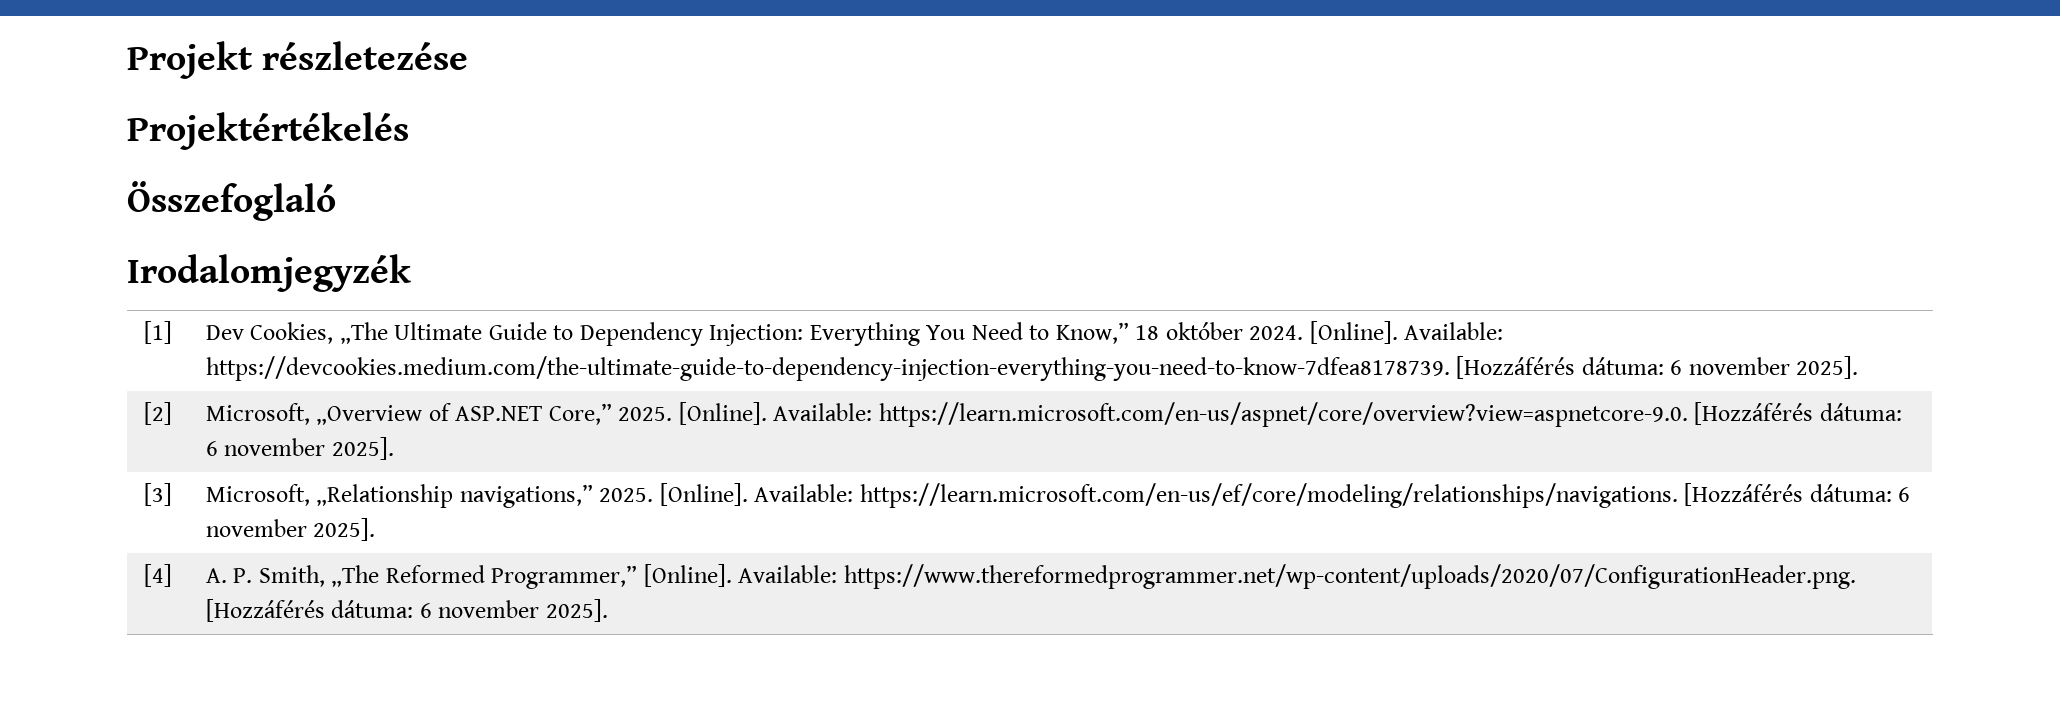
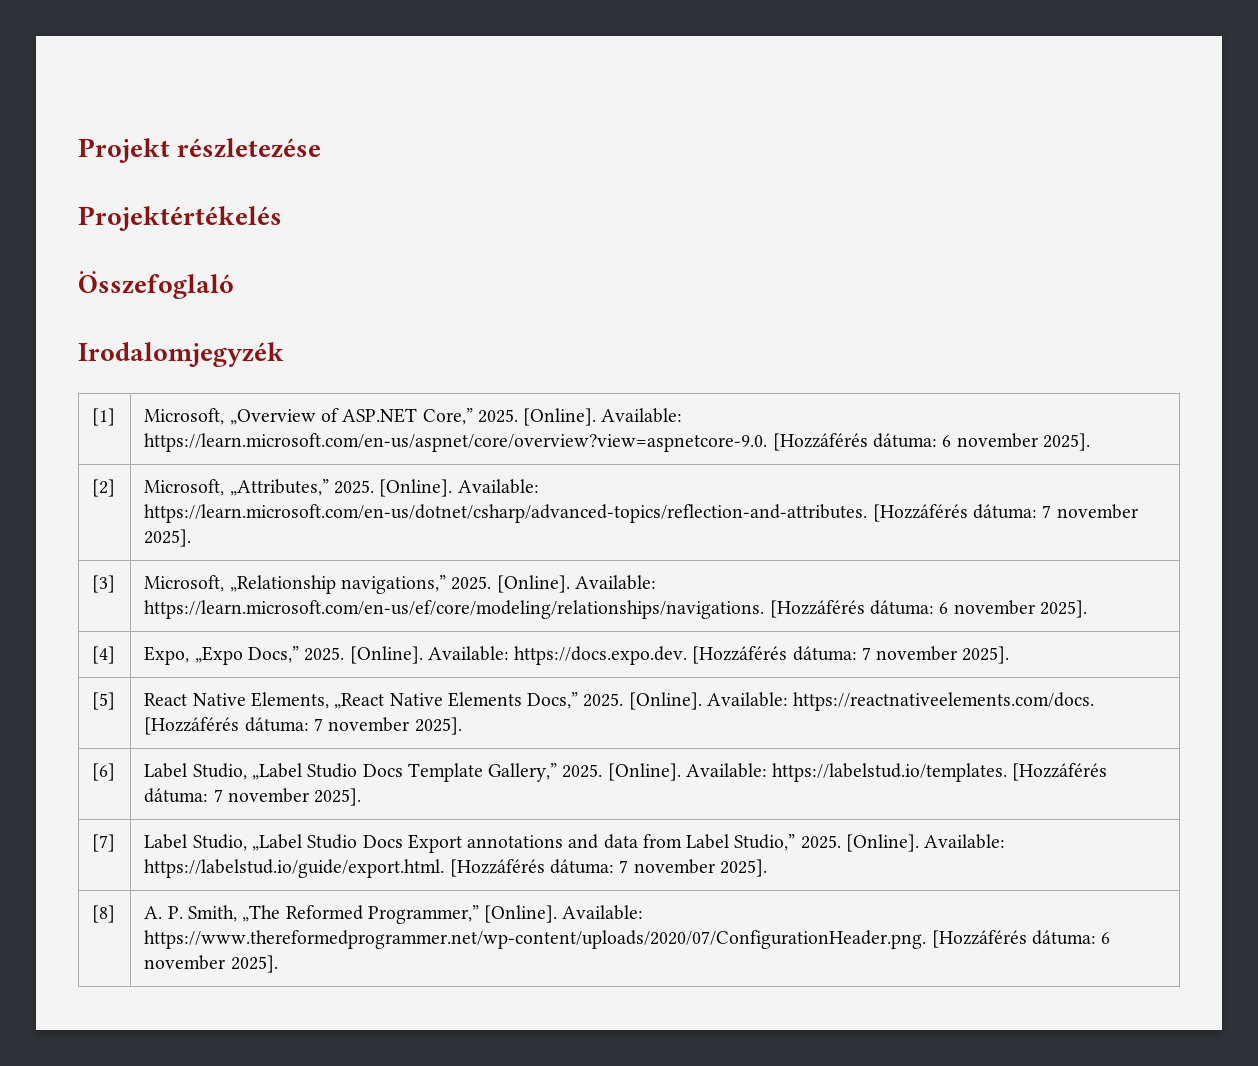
- [1] | Dev Cookies, „The Ultimate Guide to Dependency Injection: Everything You Need to Know,” 18 október 2024. [Online]. Available: https://devcookies.medium.com/the-ultimate-guide-to-dependency-injection-everything-you-need-to-know-7dfea8178739. [Hozzáférés dátuma: 6 november 2025].
- [2] | Microsoft, „Overview of ASP.NET Core,” 2025. [Online]. Available: https://learn.microsoft.com/en-us/aspnet/core/overview?view=aspnetcore-9.0. [Hozzáférés dátuma: 6 november 2025].
+ [1] | Microsoft, „Overview of ASP.NET Core,” 2025. [Online]. Available: https://learn.microsoft.com/en-us/aspnet/core/overview?view=aspnetcore-9.0. [Hozzáférés dátuma: 6 november 2025].
+ [2] | Microsoft, „Attributes,” 2025. [Online]. Available: https://learn.microsoft.com/en-us/dotnet/csharp/advanced-topics/reflection-and-attributes. [Hozzáférés dátuma: 7 november 2025].
- [4] | A. P. Smith, „The Reformed Programmer,” [Online]. Available: https://www.thereformedprogrammer.net/wp-content/uploads/2020/07/ConfigurationHeader.png. [Hozzáférés dátuma: 6 november 2025].
+ [4] | Expo, „Expo Docs,” 2025. [Online]. Available: https://docs.expo.dev. [Hozzáférés dátuma: 7 november 2025].
+ [5] | React Native Elements, „React Native Elements Docs,” 2025. [Online]. Available: https://reactnativeelements.com/docs. [Hozzáférés dátuma: 7 november 2025].
+ [6] | Label Studio, „Label Studio Docs Template Gallery,” 2025. [Online]. Available: https://labelstud.io/templates. [Hozzáférés dátuma: 7 november 2025].
+ [7] | Label Studio, „Label Studio Docs Export annotations and data from Label Studio,” 2025. [Online]. Available: https://labelstud.io/guide/export.html. [Hozzáférés dátuma: 7 november 2025].
+ [8] | A. P. Smith, „The Reformed Programmer,” [Online]. Available: https://www.thereformedprogrammer.net/wp-content/uploads/2020/07/ConfigurationHeader.png. [Hozzáférés dátuma: 6 november 2025].

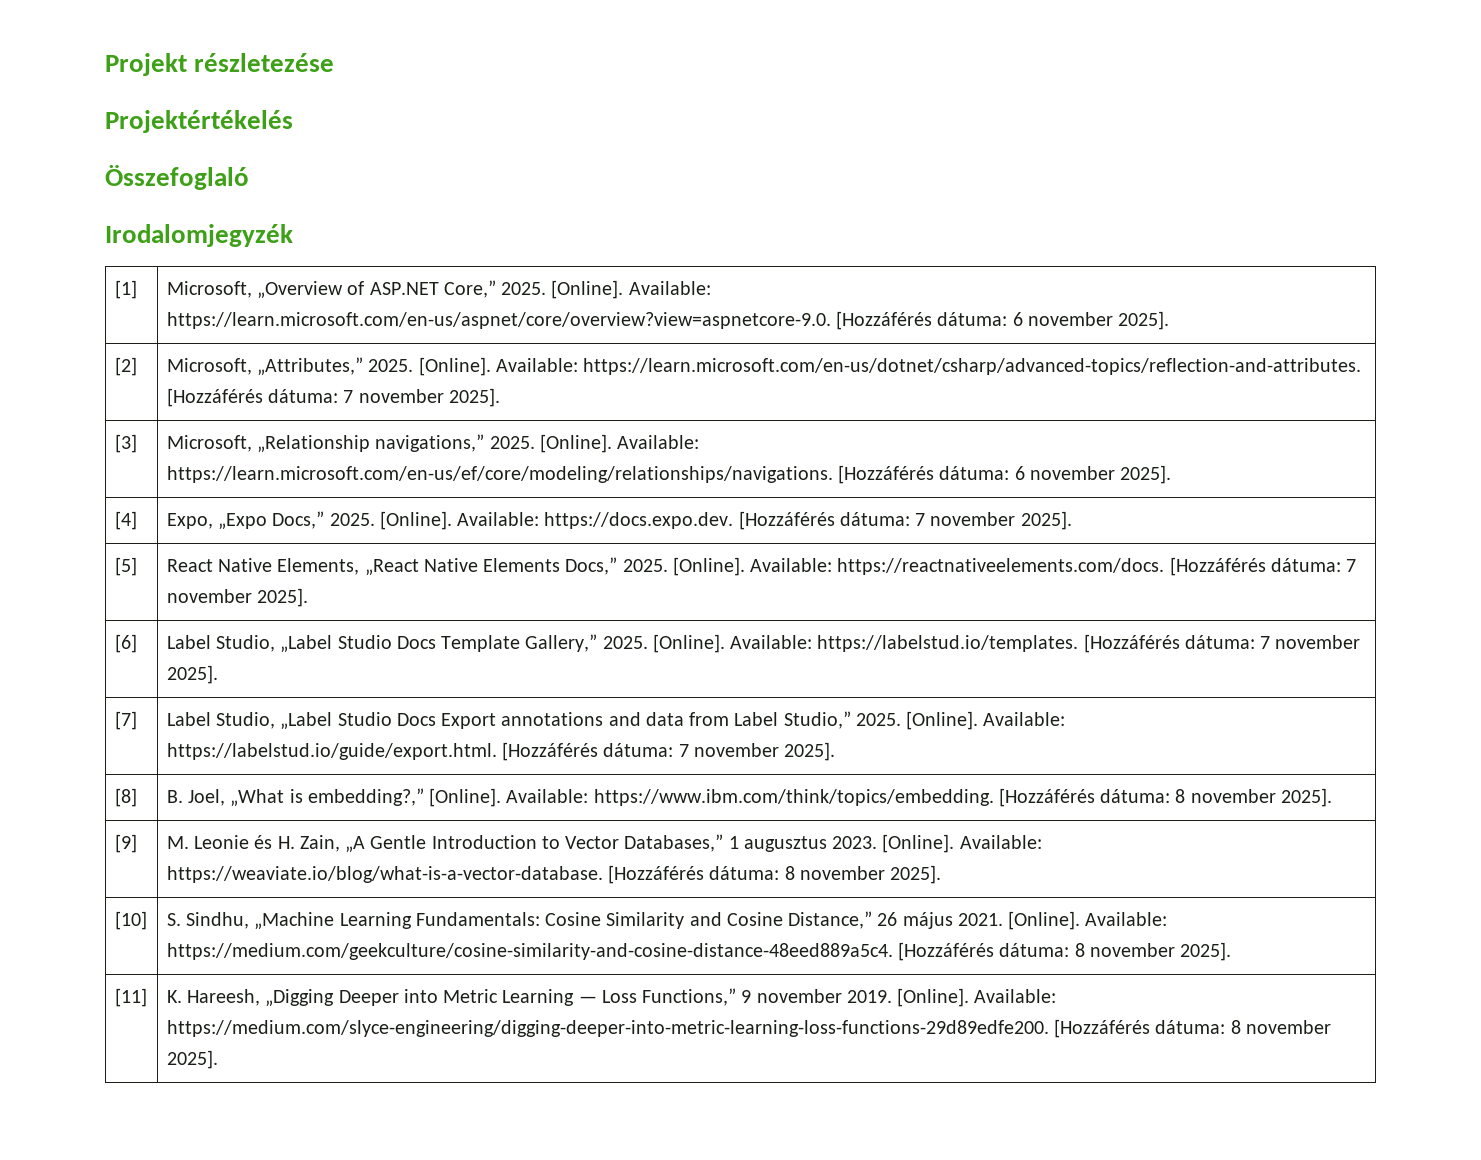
- [8] | A. P. Smith, „The Reformed Programmer,” [Online]. Available: https://www.thereformedprogrammer.net/wp-content/uploads/2020/07/ConfigurationHeader.png. [Hozzáférés dátuma: 6 november 2025].
+ [8] | B. Joel, „What is embedding?,” [Online]. Available: https://www.ibm.com/think/topics/embedding. [Hozzáférés dátuma: 8 november 2025].
+ [9] | M. Leonie és H. Zain, „A Gentle Introduction to Vector Databases,” 1 augusztus 2023. [Online]. Available: https://weaviate.io/blog/what-is-a-vector-database. [Hozzáférés dátuma: 8 november 2025].
+ [10] | S. Sindhu, „Machine Learning Fundamentals: Cosine Similarity and Cosine Distance,” 26 május 2021. [Online]. Available: https://medium.com/geekculture/cosine-similarity-and-cosine-distance-48eed889a5c4. [Hozzáférés dátuma: 8 november 2025].
+ [11] | K. Hareesh, „Digging Deeper into Metric Learning — Loss Functions,” 9 november 2019. [Online]. Available: https://medium.com/slyce-engineering/digging-deeper-into-metric-learning-loss-functions-29d89edfe200. [Hozzáférés dátuma: 8 november 2025].

